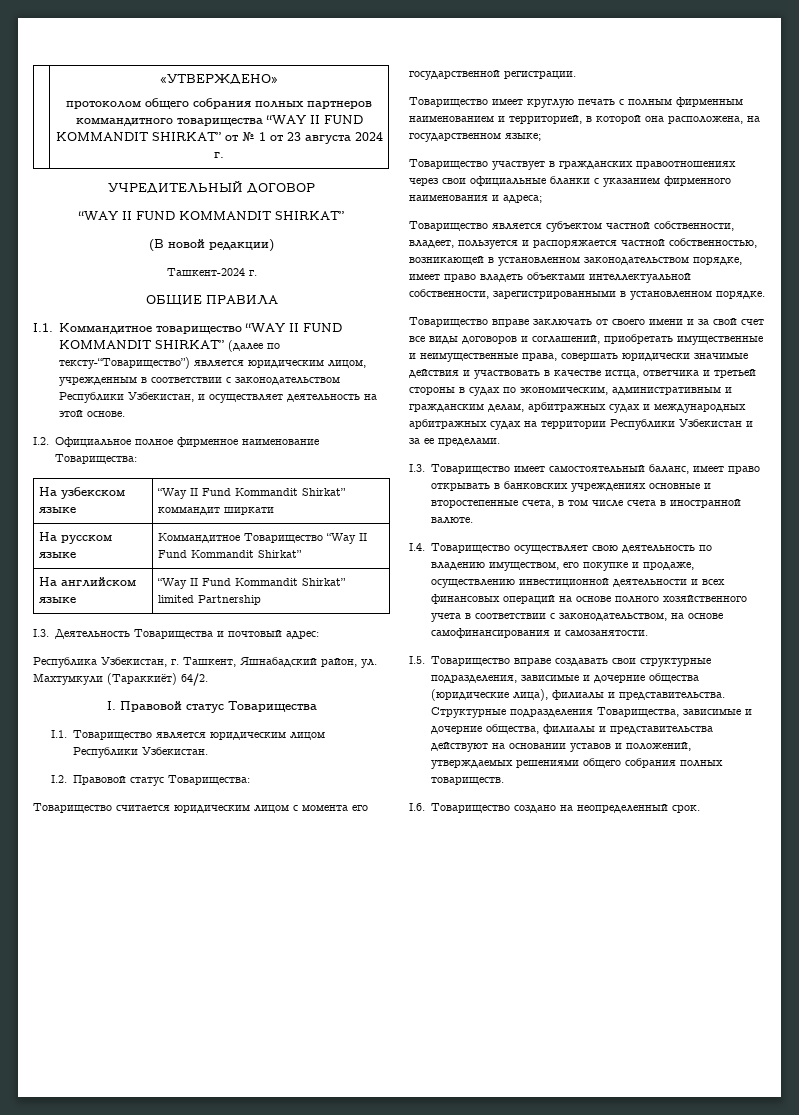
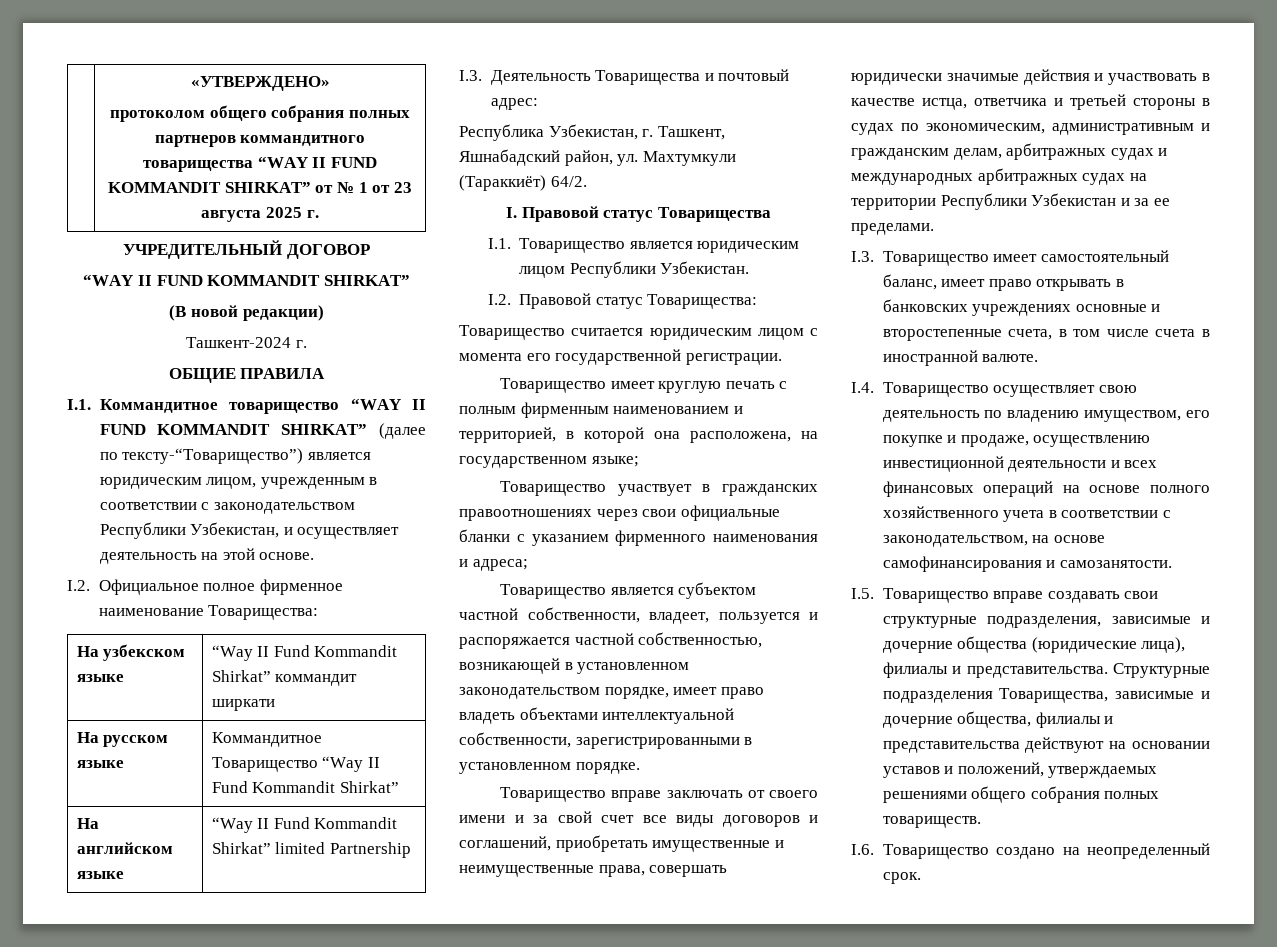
  | «УТВЕРЖДЕНО»
- протоколом общего собрания полных партнеров коммандитного товарищества “WAY II FUND KOMMANDIT SHIRKAT” от № 1 от 23 августа 2024 г.
+ протоколом общего собрания полных партнеров коммандитного товарищества “WAY II FUND KOMMANDIT SHIRKAT” от № 1 от 23 августа 2025 г.

